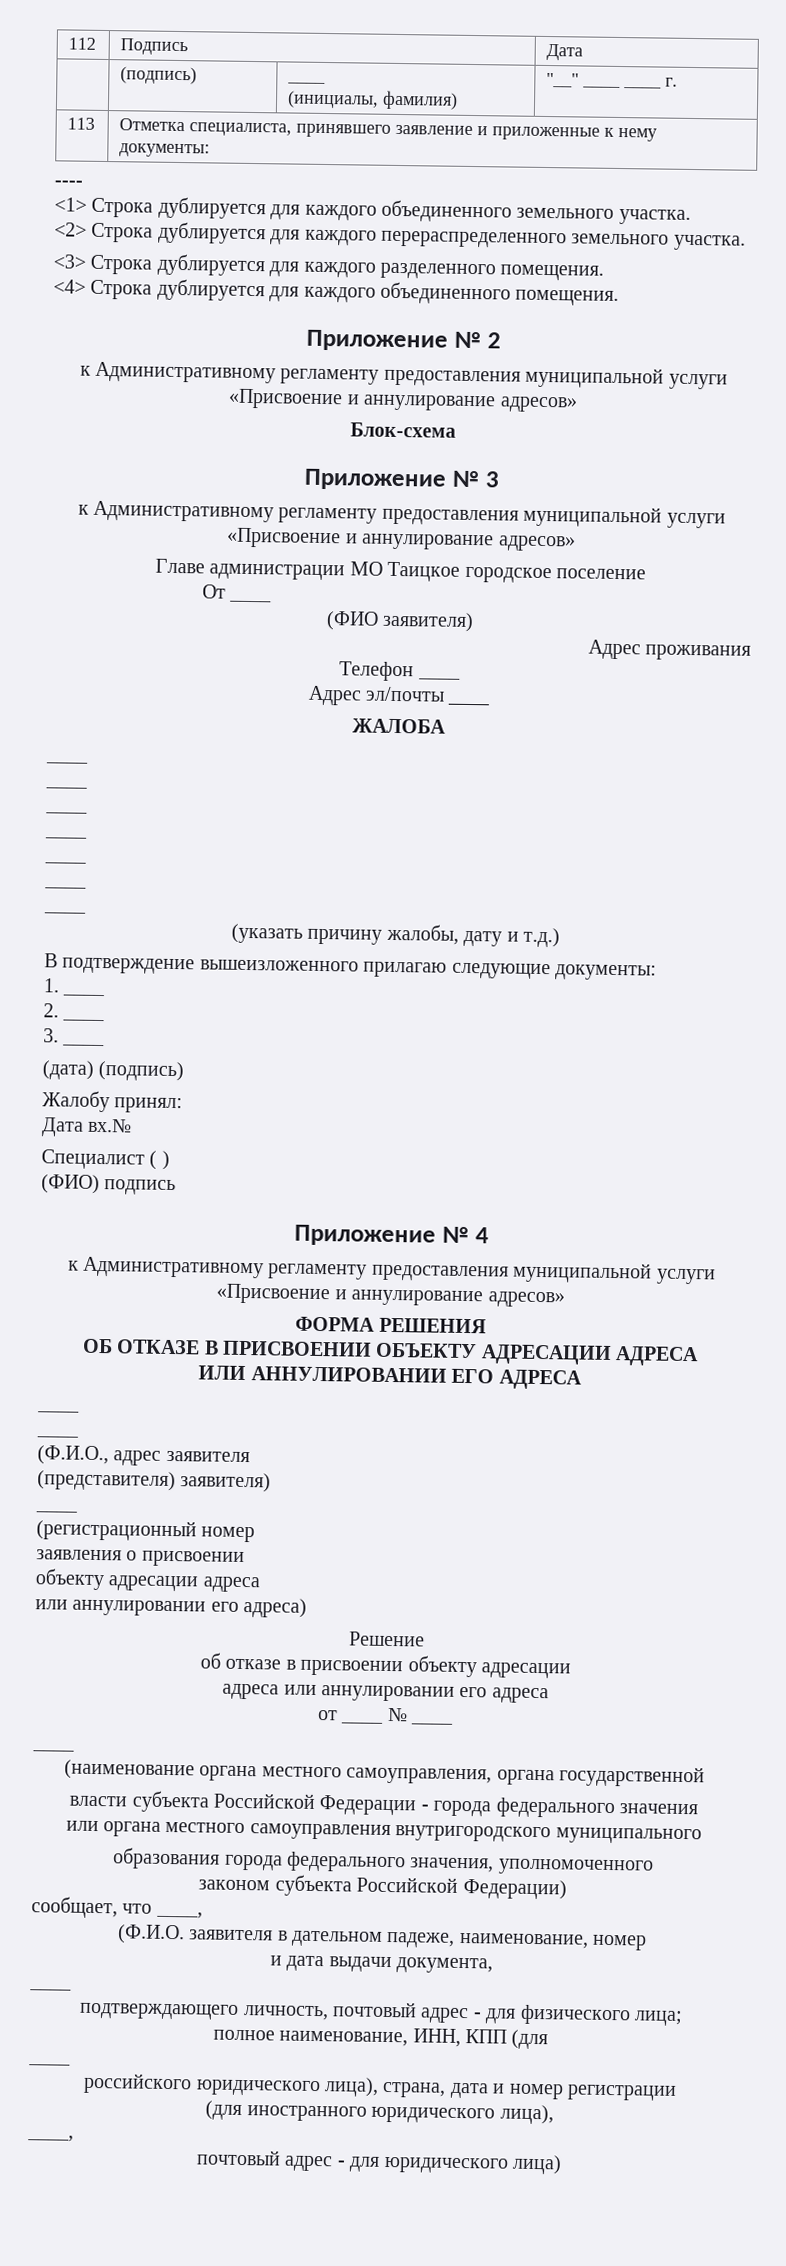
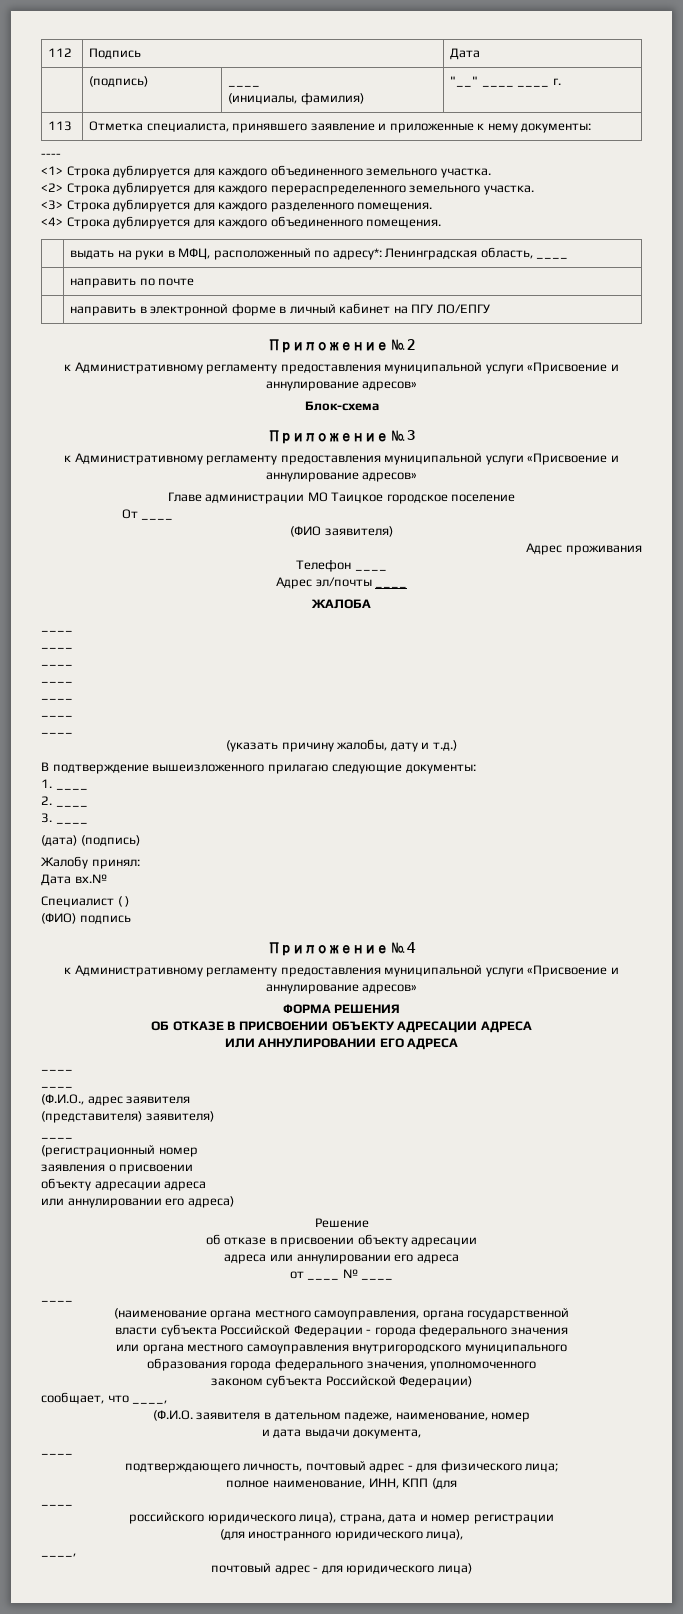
+ | выдать на руки в МФЦ, расположенный по адресу*: Ленинградская область, ____
+ | направить по почте
+ | направить в электронной форме в личный кабинет на ПГУ ЛО/ЕПГУ

